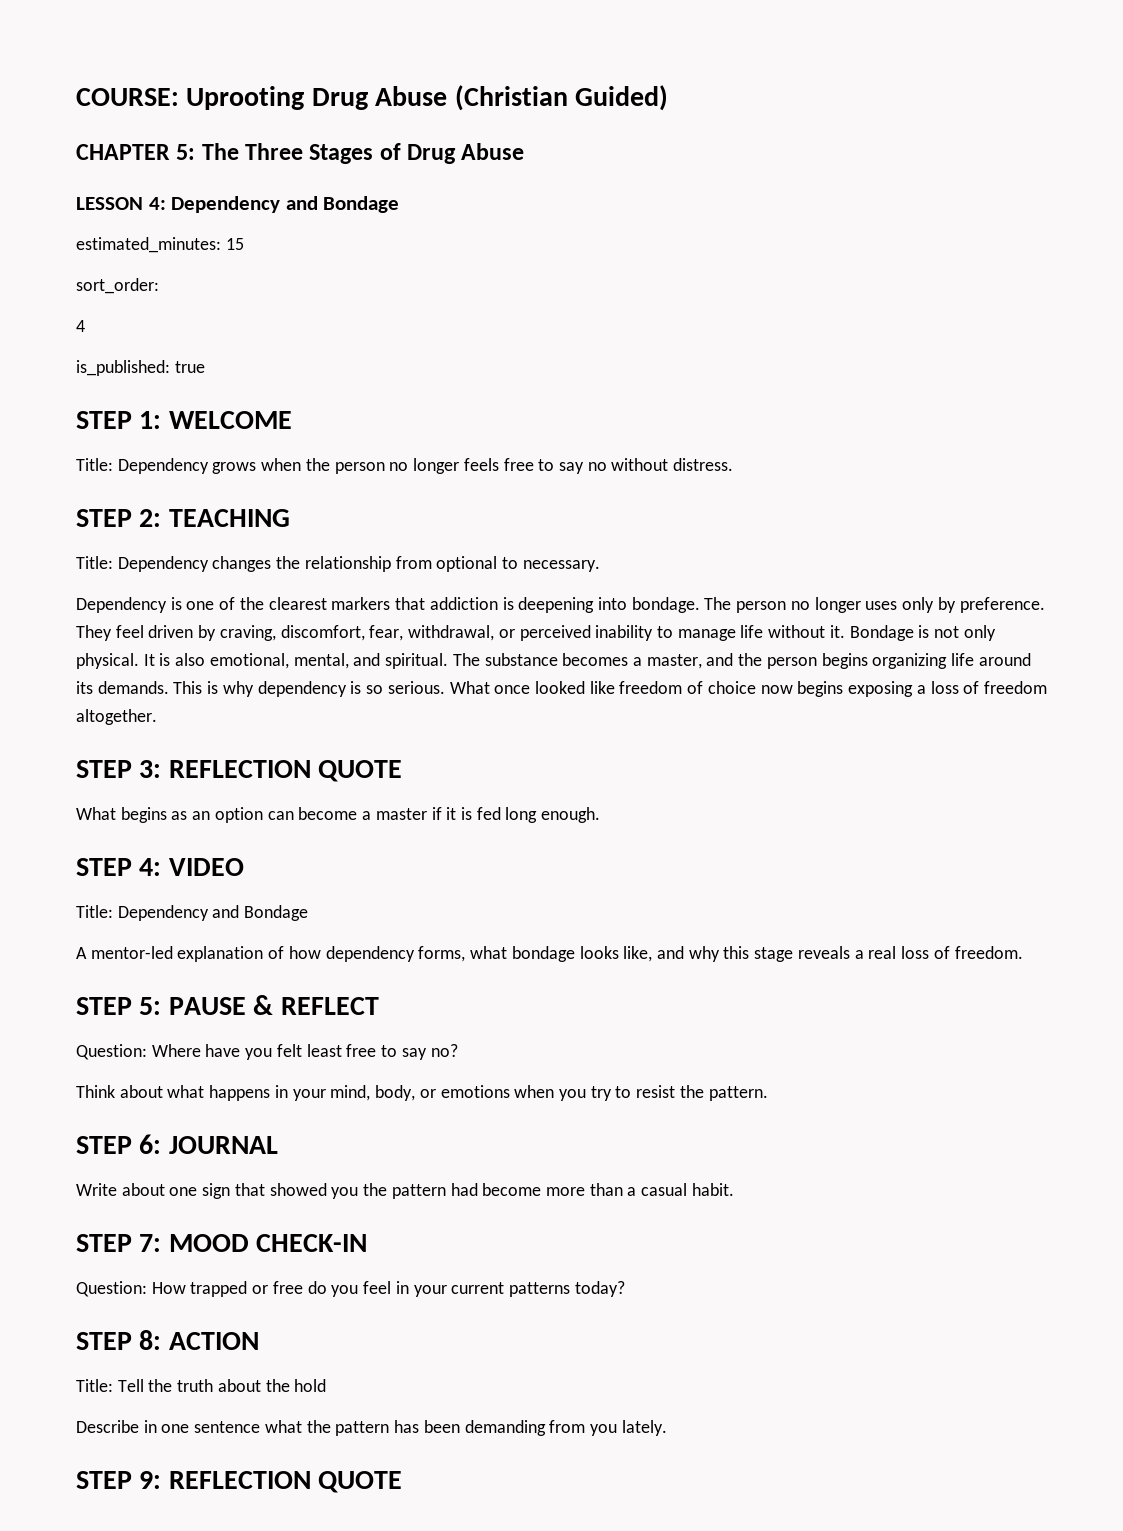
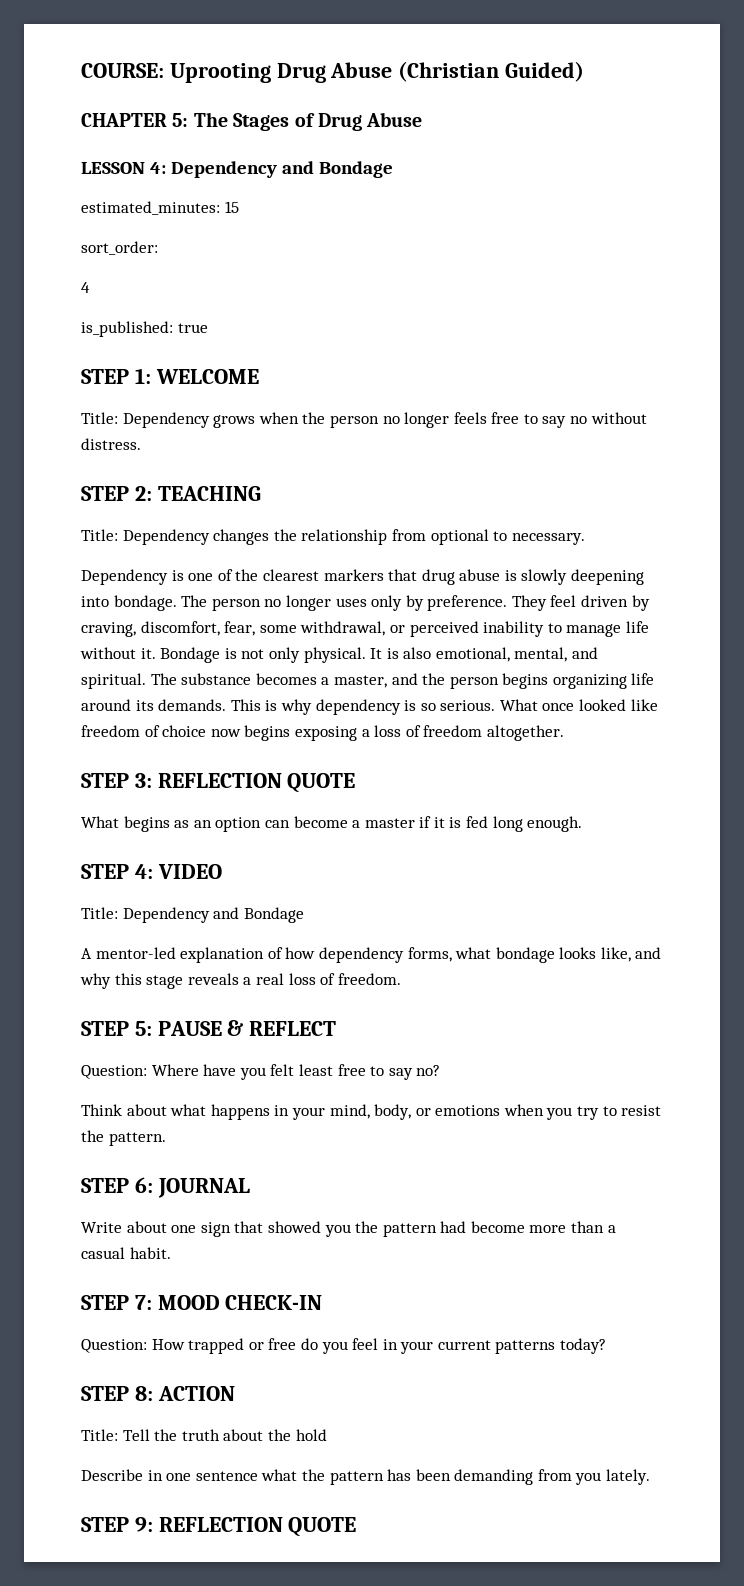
- CHAPTER 5: The Three Stages of Drug Abuse
+ CHAPTER 5: The Stages of Drug Abuse
- Dependency is one of the clearest markers that addiction is deepening into bondage.
+ Dependency is one of the clearest markers that drug abuse is slowly deepening into bondage.
- They feel driven by craving, discomfort, fear, withdrawal, or perceived inability to manage life without it.
+ They feel driven by craving, discomfort, fear, some withdrawal, or perceived inability to manage life without it.

